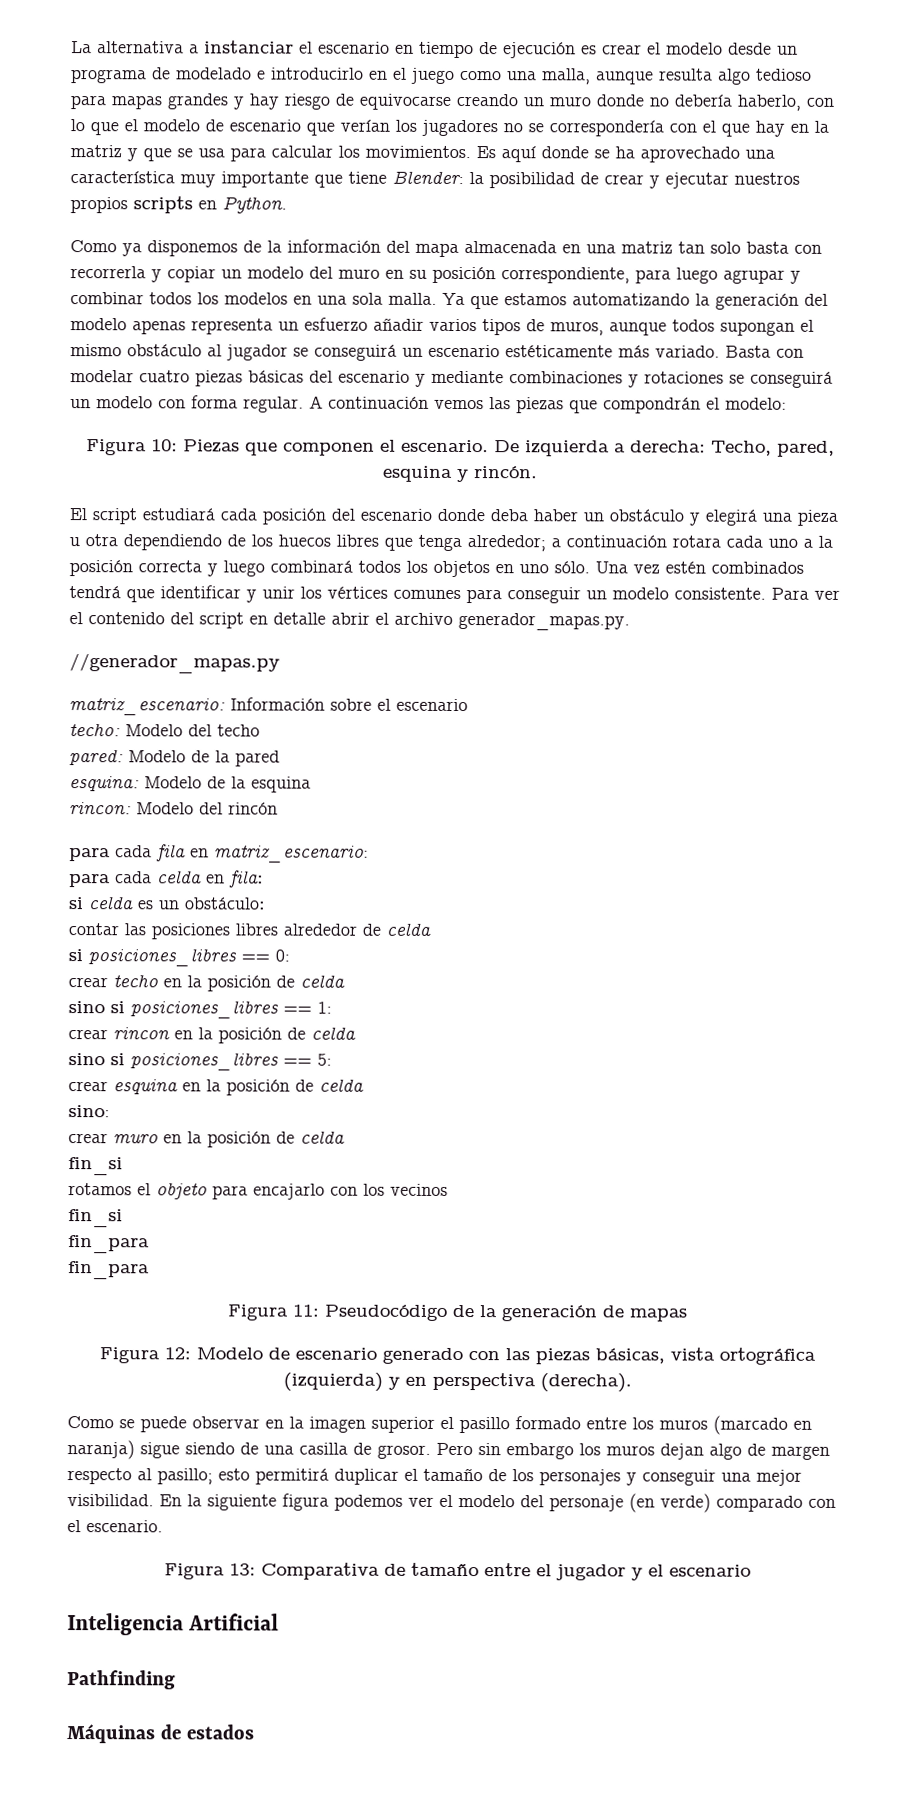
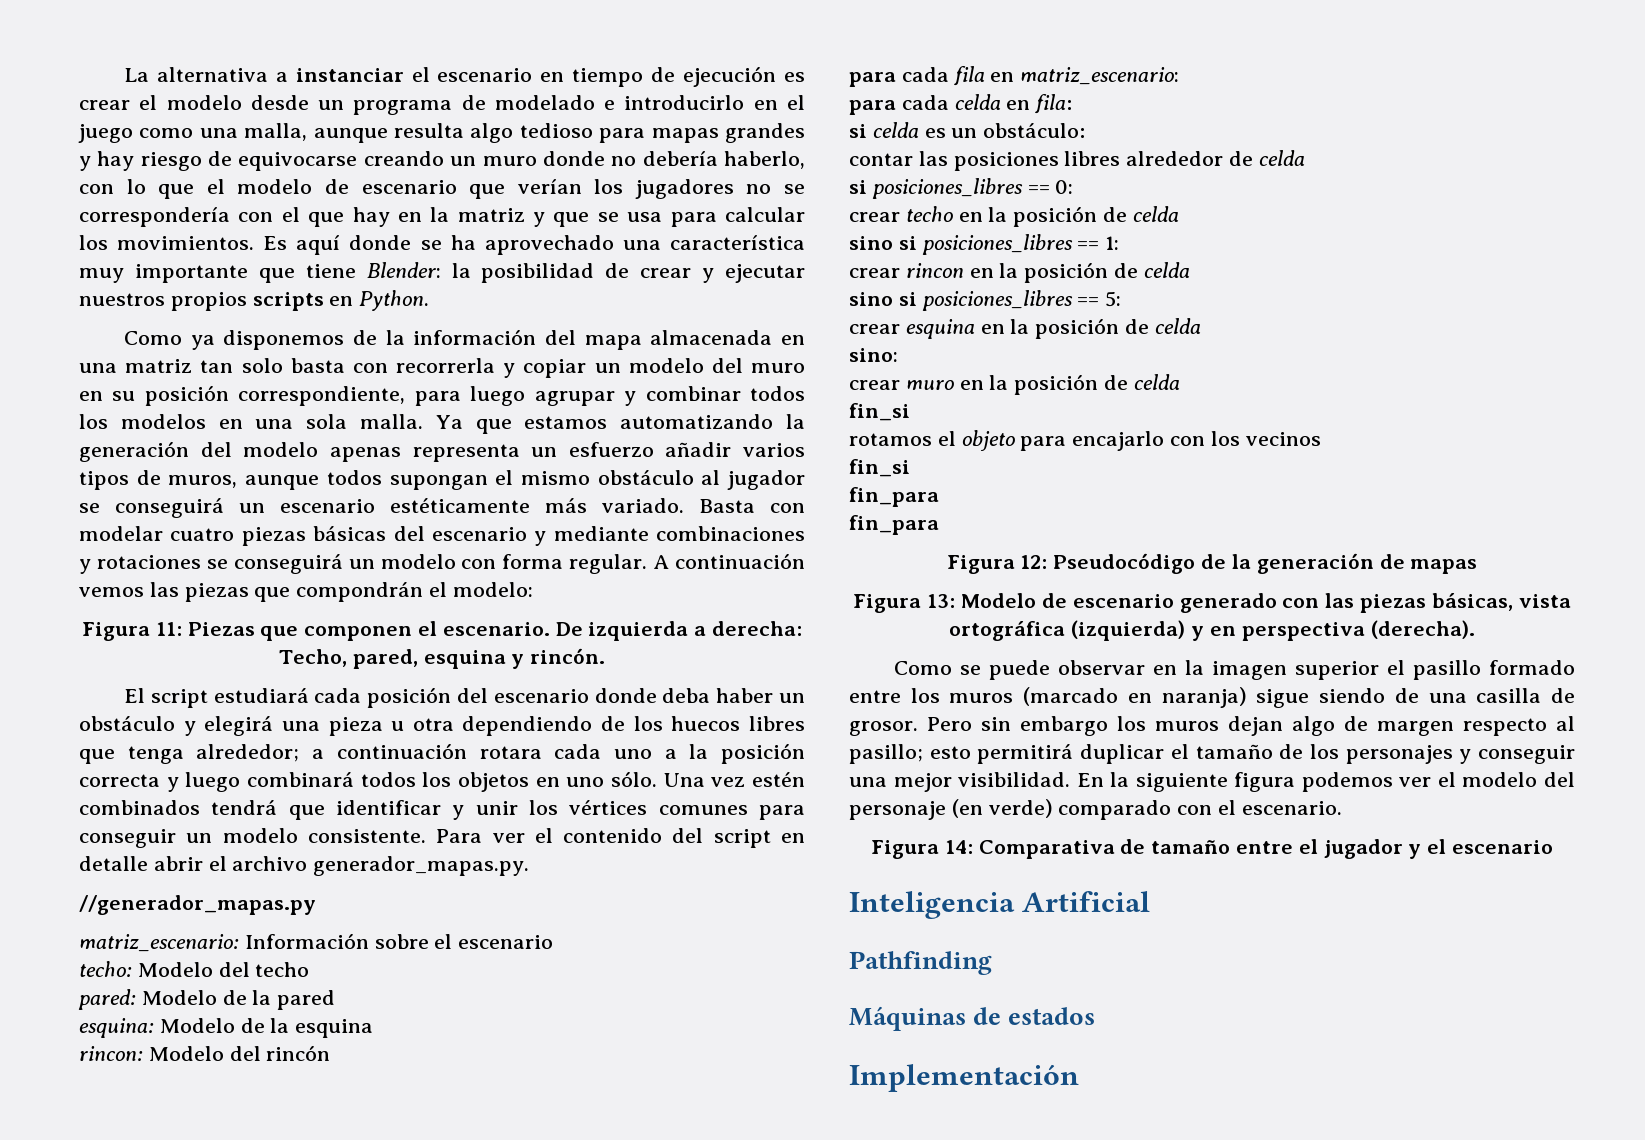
- Figura 10: Piezas que componen el escenario.
+ Figura 11: Piezas que componen el escenario.
- Figura 11: Pseudocódigo de la generación de mapas
+ Figura 12: Pseudocódigo de la generación de mapas
- Figura 12: Modelo de escenario generado con las piezas básicas, vista ortográfica (izquierda) y en perspectiva (derecha).
+ Figura 13: Modelo de escenario generado con las piezas básicas, vista ortográfica (izquierda) y en perspectiva (derecha).
- Figura 13: Comparativa de tamaño entre el jugador y el escenario
+ Figura 14: Comparativa de tamaño entre el jugador y el escenario
+ Implementación

